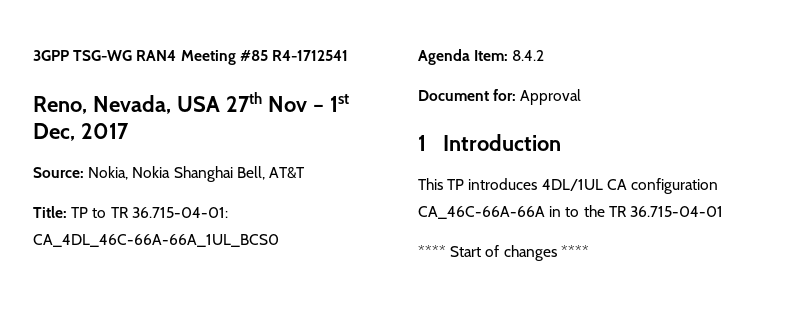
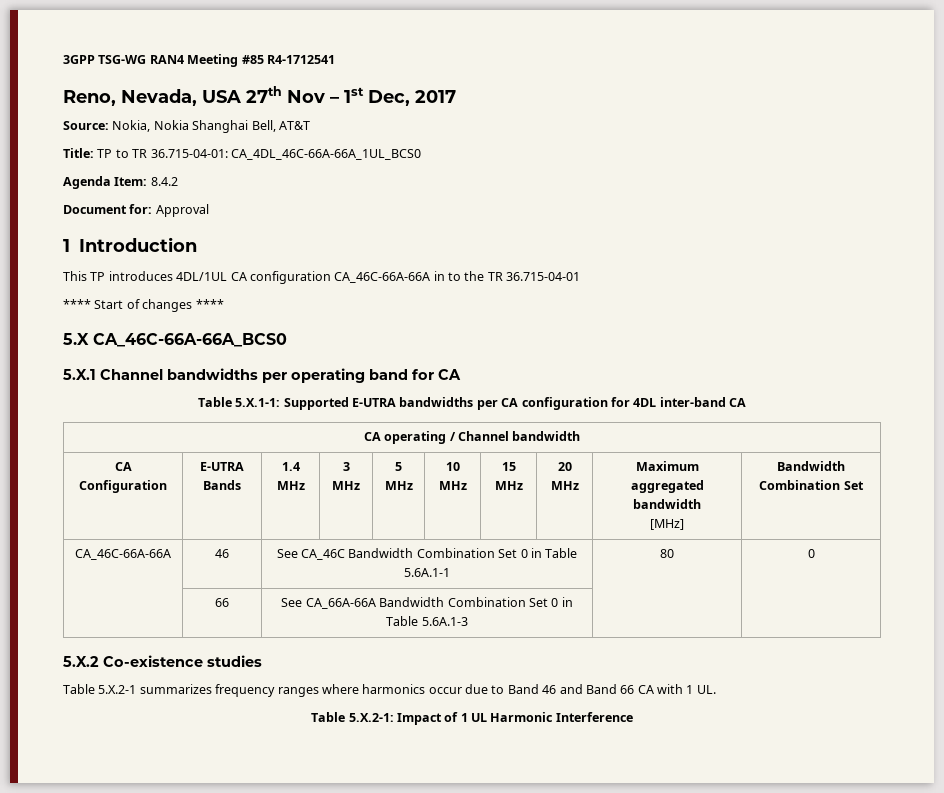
+ 5.X CA_46C-66A-66A_BCS0
+ 5.X.1 Channel bandwidths per operating band for CA
+ Table 5.X.1-1: Supported E-UTRA bandwidths per CA configuration for 4DL inter-band CA
+ CA operating / Channel bandwidth
+ CA Configuration | E-UTRA Bands | 1.4 MHz | 3 MHz | 5 MHz | 10 MHz | 15 MHz | 20 MHz | Maximum aggregated bandwidth
+ [MHz] | Bandwidth Combination Set
+ CA_46C-66A-66A | 46 | See CA_46C Bandwidth Combination Set 0 in Table 5.6A.1-1 | 80 | 0
+ | 66 | See CA_66A-66A Bandwidth Combination Set 0 in Table 5.6A.1-3 | |
+ 5.X.2 Co-existence studies
+ Table 5.X.2-1 summarizes frequency ranges where harmonics occur due to Band 46 and Band 66 CA with 1 UL.
+ Table 5.X.2-1: Impact of 1 UL Harmonic Interference

